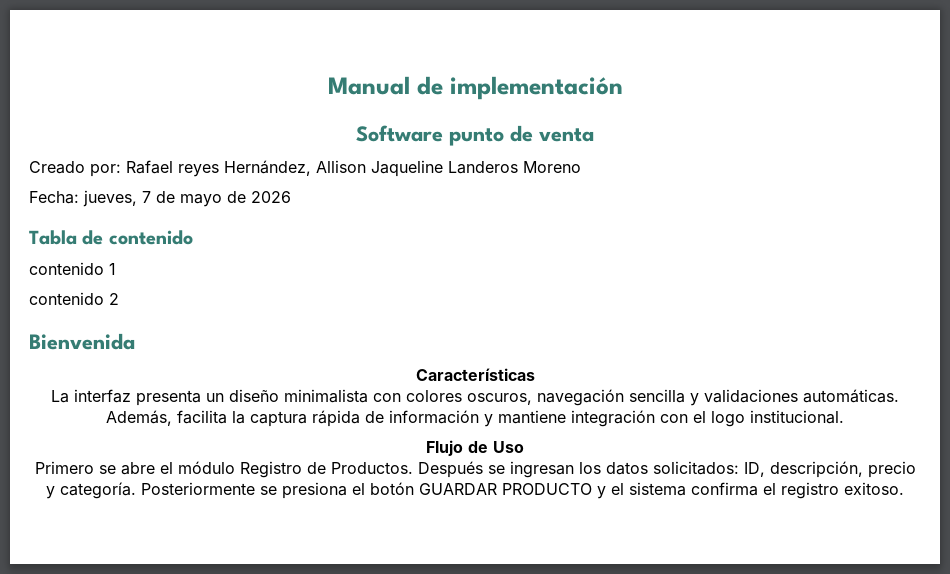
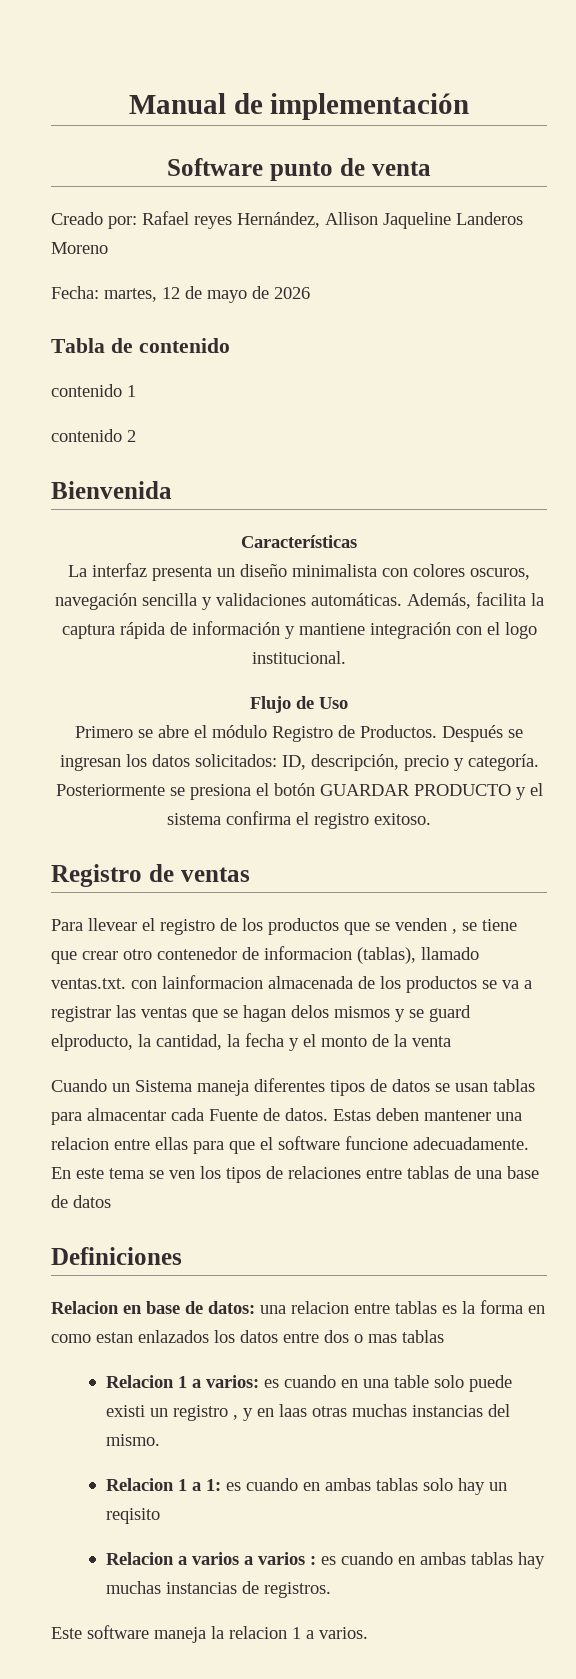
- Fecha: jueves, 7 de mayo de 2026
+ Fecha: martes, 12 de mayo de 2026
+ Registro de ventas
+ Para llevear el registro de los productos que se venden , se tiene que crear otro contenedor de informacion (tablas), llamado ventas.txt. con lainformacion almacenada de los productos se va a registrar las ventas que se hagan delos mismos y se guard elproducto, la cantidad, la fecha y el monto de la venta
+ Cuando un Sistema maneja diferentes tipos de datos se usan tablas para almacentar cada Fuente de datos. Estas deben mantener una relacion entre ellas para que el software funcione adecuadamente. En este tema se ven los tipos de relaciones entre tablas de una base de datos
+ Definiciones
+ Relacion en base de datos: una relacion entre tablas es la forma en como estan enlazados los datos entre dos o mas tablas
+ Relacion 1 a varios: es cuando en una table solo puede existi un registro , y en laas otras muchas instancias del mismo.
+ Relacion 1 a 1: es cuando en ambas tablas solo hay un reqisito
+ Relacion a varios a varios : es cuando en ambas tablas hay muchas instancias de registros.
+ Este software maneja la relacion 1 a varios.

